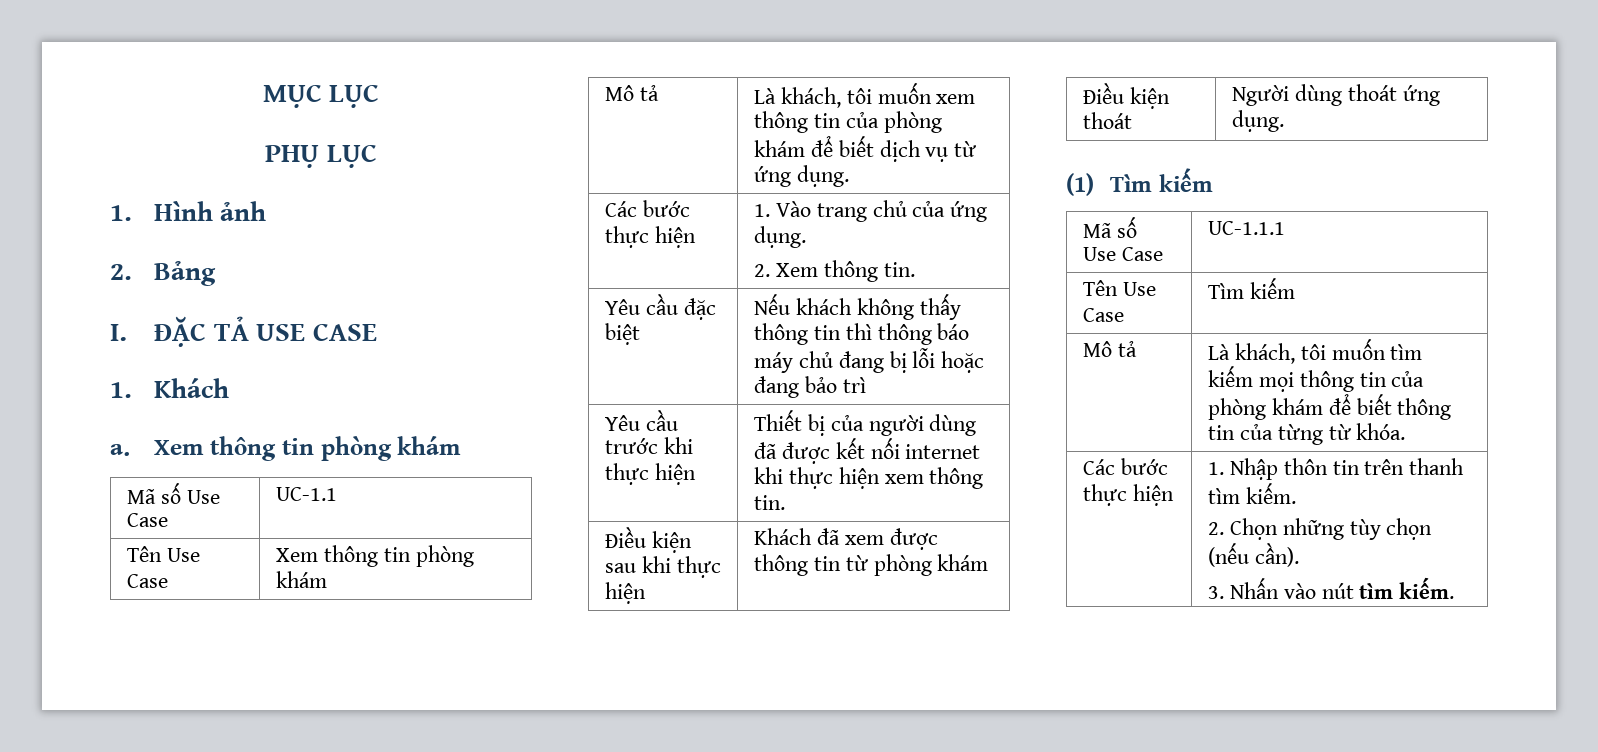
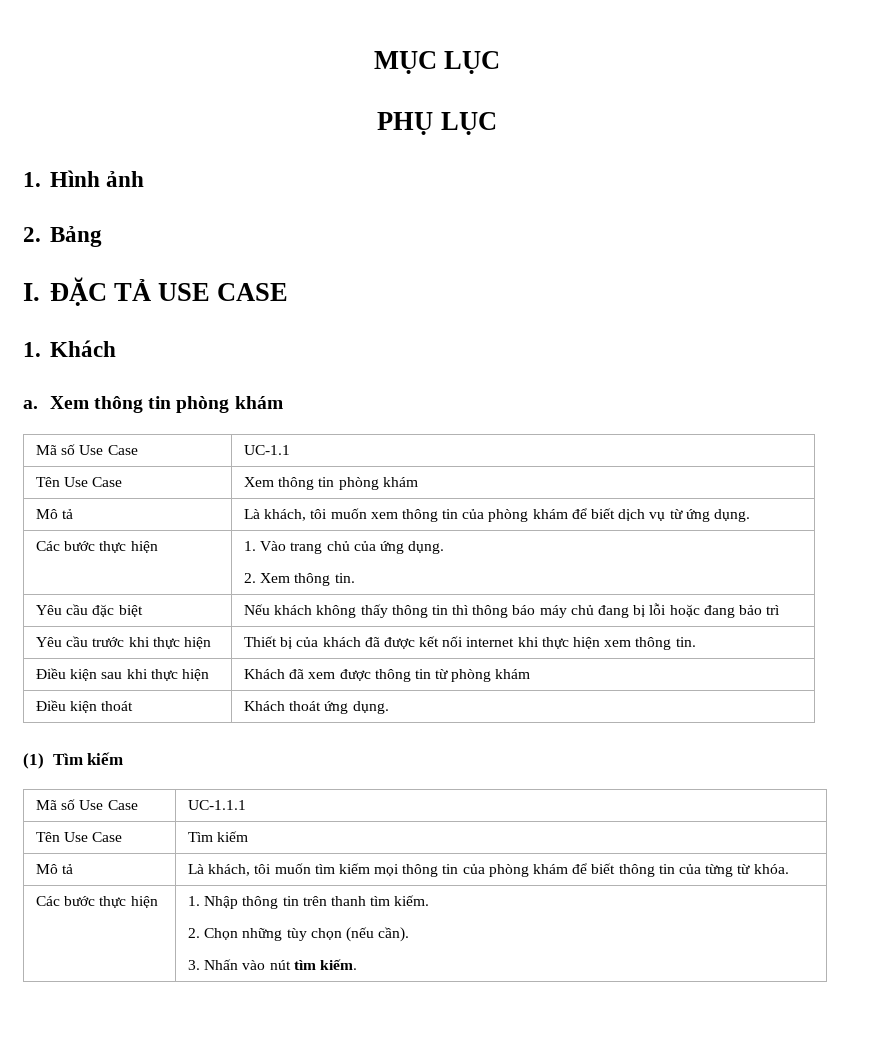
- Yêu cầu trước khi thực hiện | Thiết bị của người dùng đã được kết nối internet khi thực hiện xem thông tin.
+ Yêu cầu trước khi thực hiện | Thiết bị của khách đã được kết nối internet khi thực hiện xem thông tin.
- Điều kiện thoát | Người dùng thoát ứng dụng.
+ Điều kiện thoát | Khách thoát ứng dụng.
- Các bước thực hiện | 1. Nhập thôn tin trên thanh tìm kiếm.
+ Các bước thực hiện | 1. Nhập thông tin trên thanh tìm kiếm.

